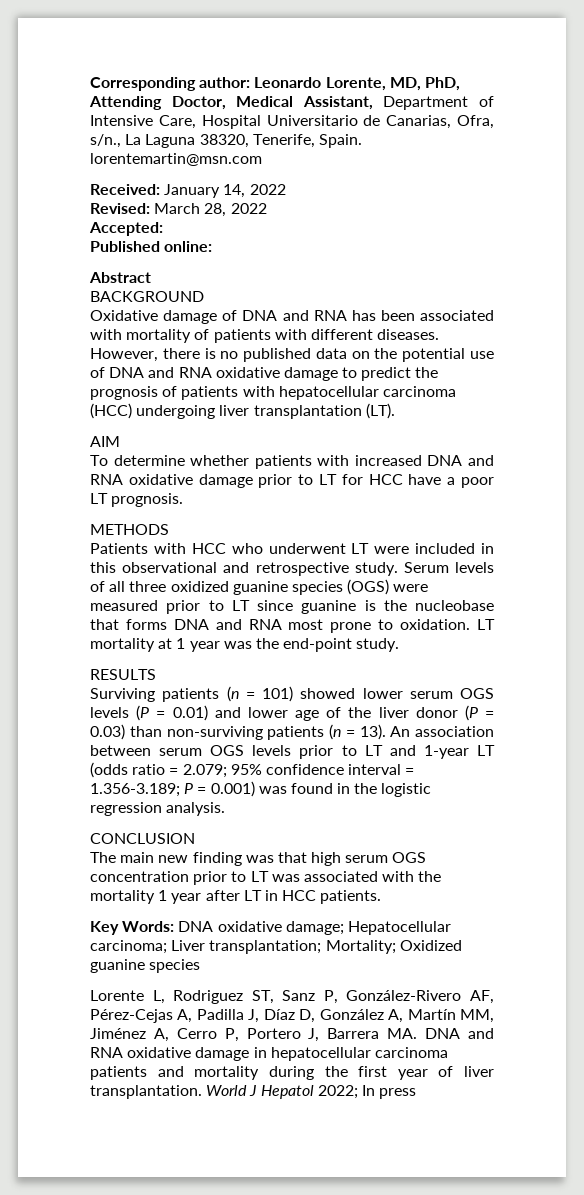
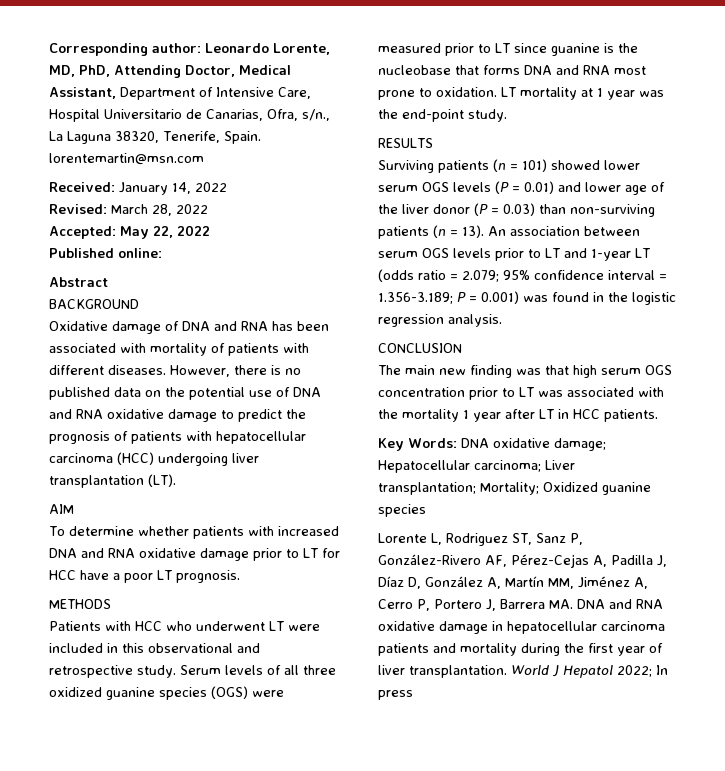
- Accepted:
+ Accepted: May 22, 2022

